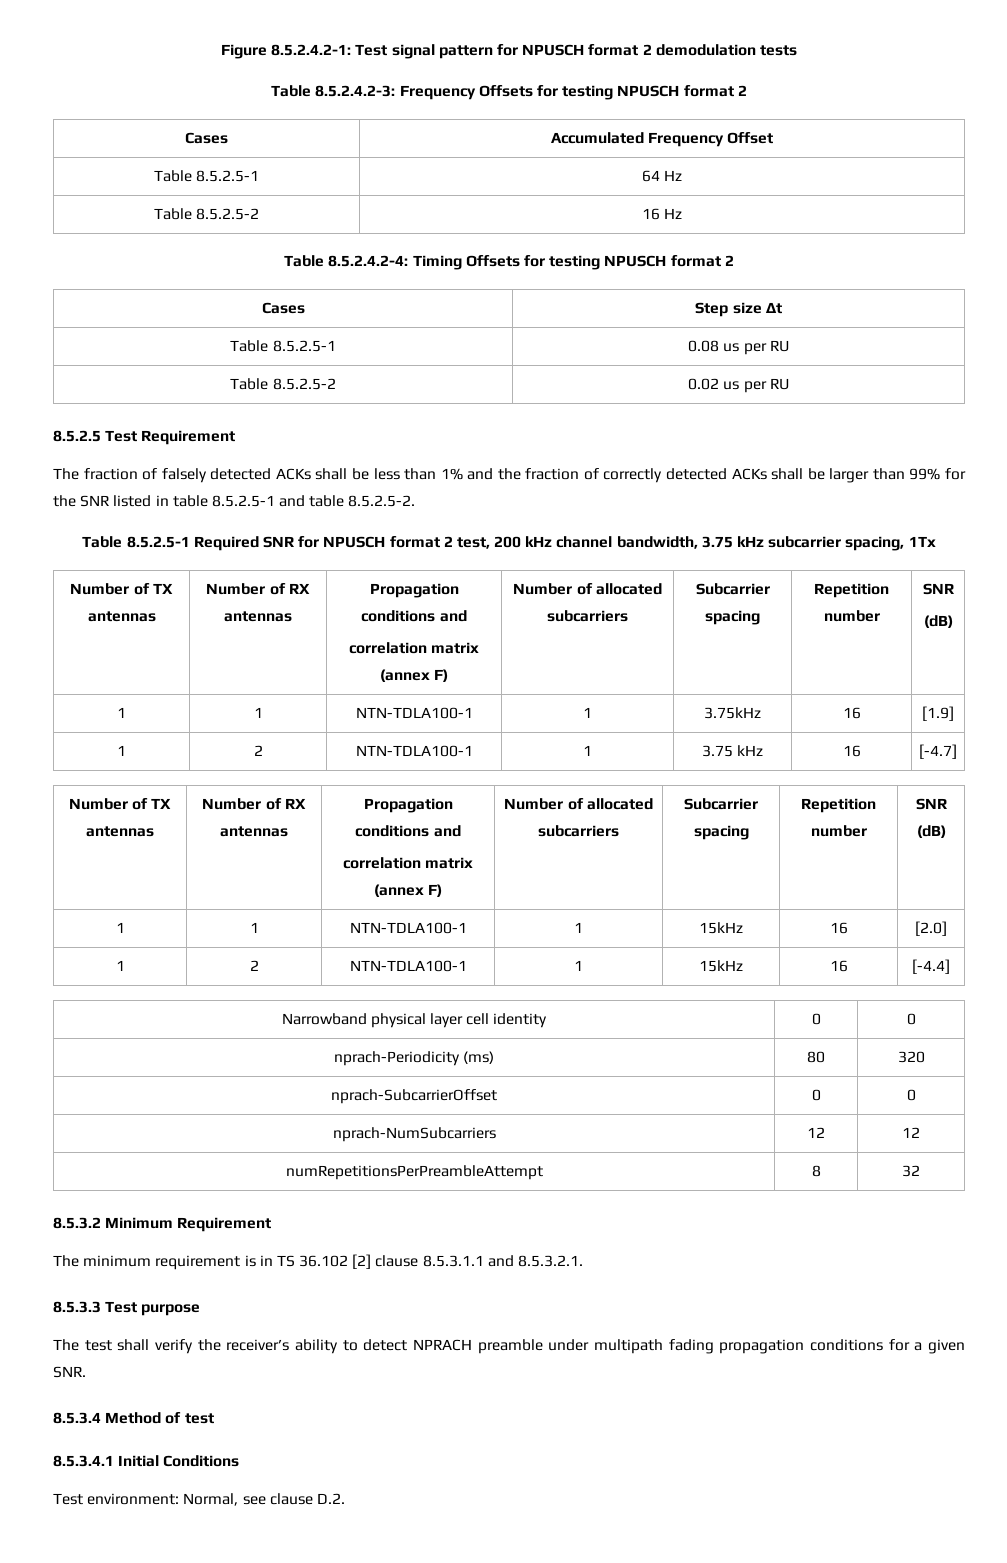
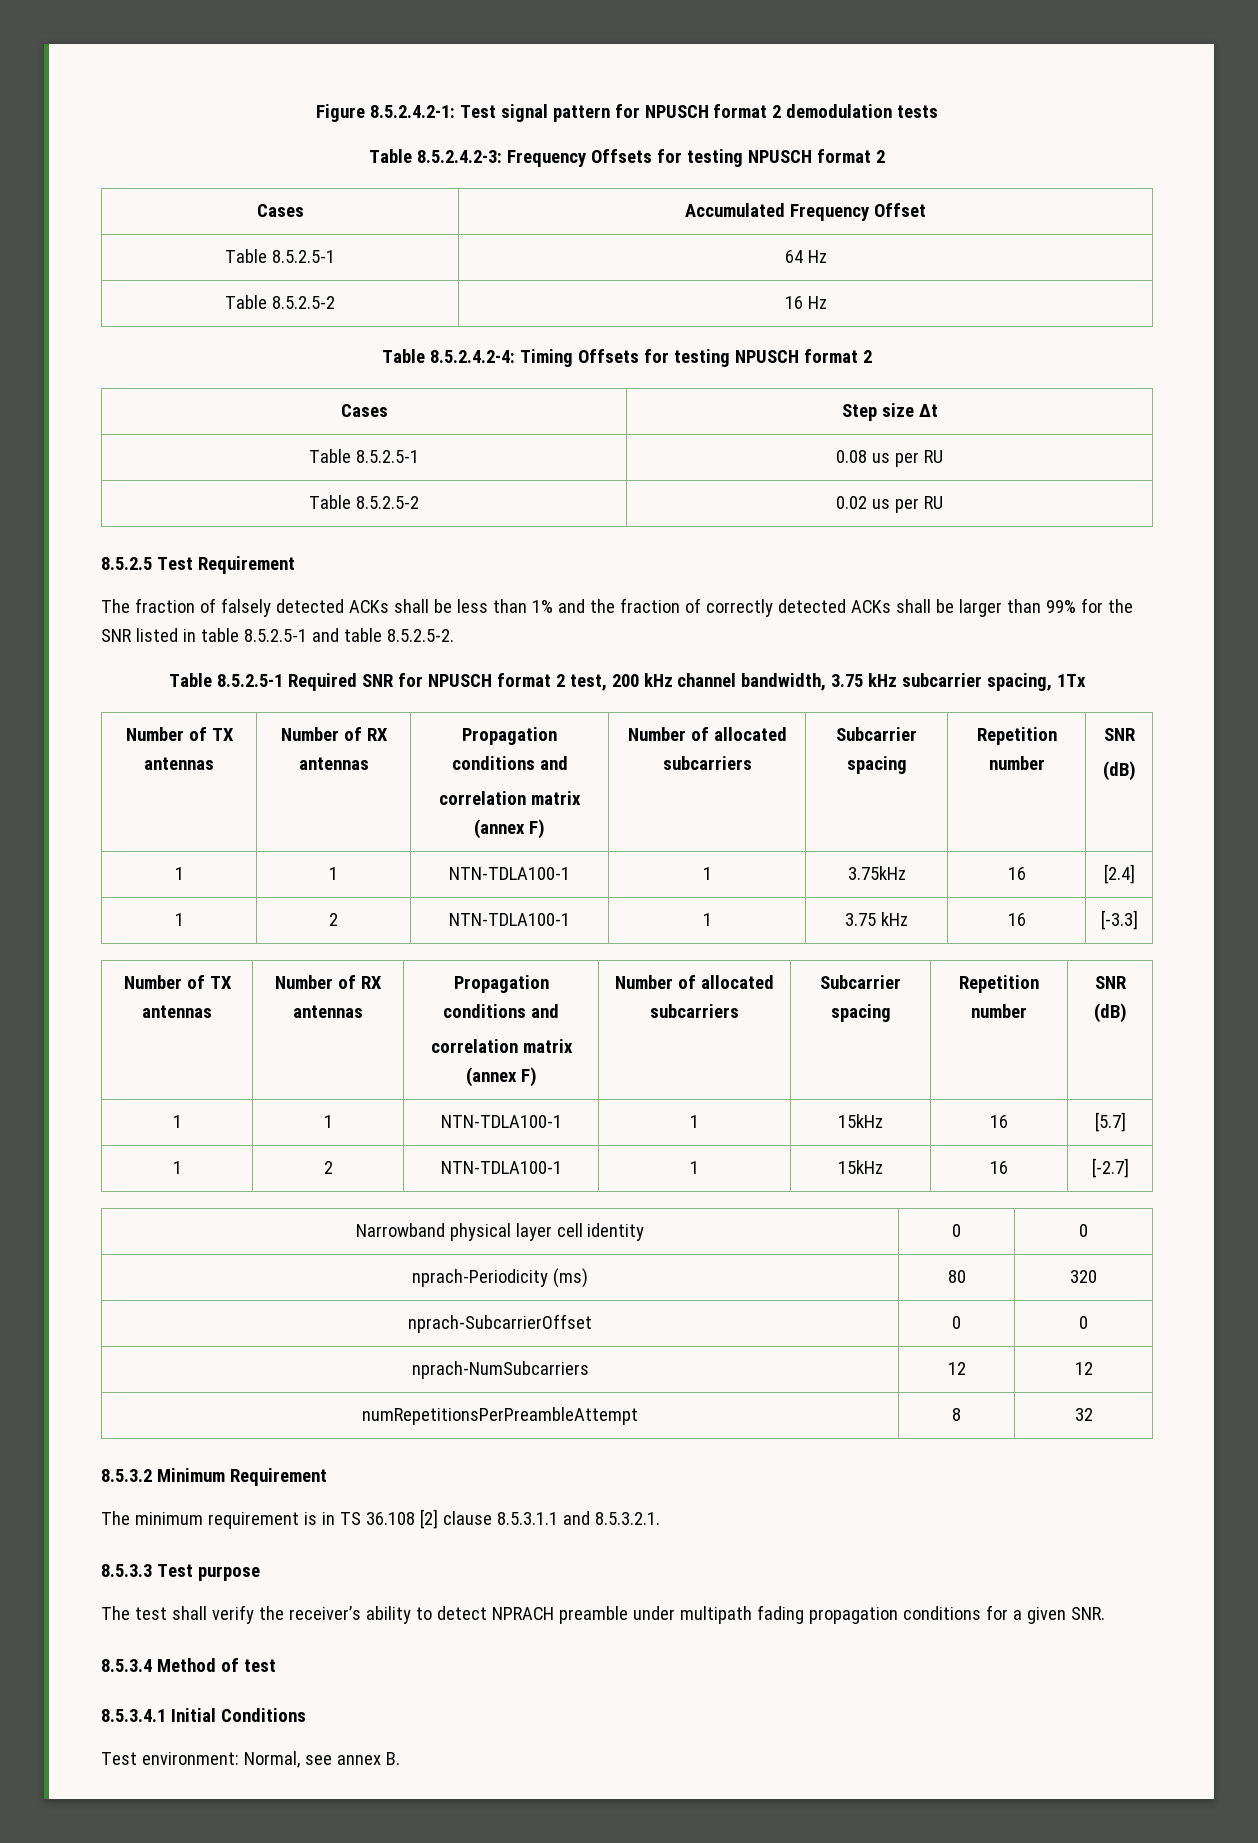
- 1 | 1 | NTN-TDLA100-1 | 1 | 3.75kHz | 16 | [1.9]
+ 1 | 1 | NTN-TDLA100-1 | 1 | 3.75kHz | 16 | [2.4]
- 1 | 2 | NTN-TDLA100-1 | 1 | 3.75 kHz | 16 | [-4.7]
+ 1 | 2 | NTN-TDLA100-1 | 1 | 3.75 kHz | 16 | [-3.3]
- 1 | 1 | NTN-TDLA100-1 | 1 | 15kHz | 16 | [2.0]
+ 1 | 1 | NTN-TDLA100-1 | 1 | 15kHz | 16 | [5.7]
- 1 | 2 | NTN-TDLA100-1 | 1 | 15kHz | 16 | [-4.4]
+ 1 | 2 | NTN-TDLA100-1 | 1 | 15kHz | 16 | [-2.7]
- The minimum requirement is in TS 36.102 [2] clause 8.5.3.1.1 and 8.5.3.2.1.
+ The minimum requirement is in TS 36.108 [2] clause 8.5.3.1.1 and 8.5.3.2.1.
- Test environment: Normal, see clause D.2.
+ Test environment: Normal, see annex B.

